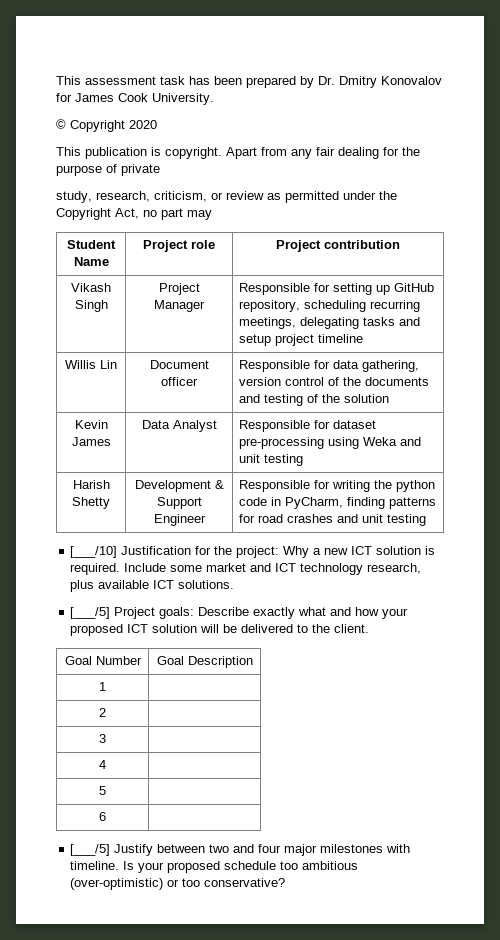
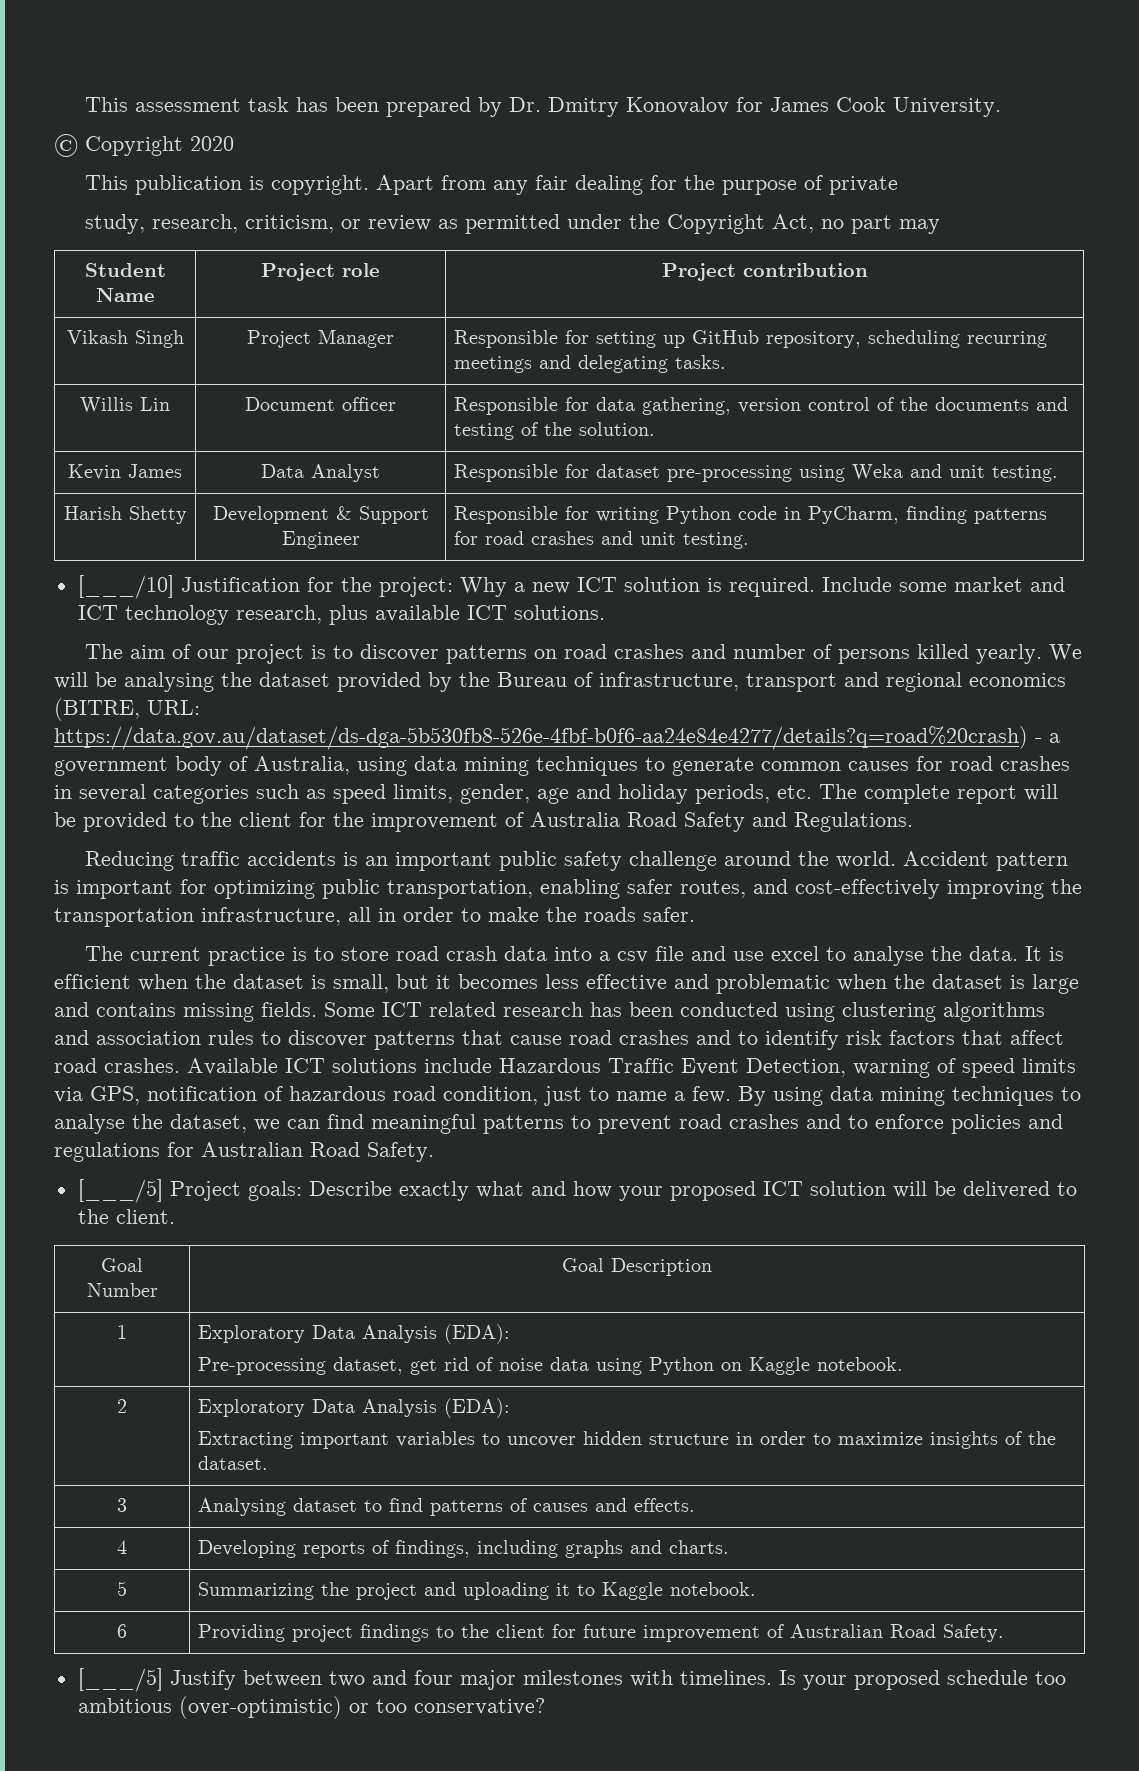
- Vikash Singh | Project Manager | Responsible for setting up GitHub repository, scheduling recurring meetings, delegating tasks and setup project timeline
+ Vikash Singh | Project Manager | Responsible for setting up GitHub repository, scheduling recurring meetings and delegating tasks.
- Willis Lin | Document officer | Responsible for data gathering, version control of the documents and testing of the solution
+ Willis Lin | Document officer | Responsible for data gathering, version control of the documents and testing of the solution.
- Kevin James | Data Analyst | Responsible for dataset pre-processing using Weka and unit testing
+ Kevin James | Data Analyst | Responsible for dataset pre-processing using Weka and unit testing.
- Harish Shetty | Development & Support Engineer | Responsible for writing the python code in PyCharm, finding patterns for road crashes and unit testing
+ Harish Shetty | Development & Support Engineer | Responsible for writing Python code in PyCharm, finding patterns for road crashes and unit testing.
+ The aim of our project is to discover patterns on road crashes and number of persons killed yearly. We will be analysing the dataset provided by the Bureau of infrastructure, transport and regional economics (BITRE, URL: https://data.gov.au/dataset/ds-dga-5b530fb8-526e-4fbf-b0f6-aa24e84e4277/details?q=road%20crash) - a government body of Australia, using data mining techniques to generate common causes for road crashes in several categories such as speed limits, gender, age and holiday periods, etc. The complete report will be provided to the client for the improvement of Australia Road Safety and Regulations.
+ Reducing traffic accidents is an important public safety challenge around the world. Accident pattern is important for optimizing public transportation, enabling safer routes, and cost-effectively improving the transportation infrastructure, all in order to make the roads safer.
+ The current practice is to store road crash data into a csv file and use excel to analyse the data. It is efficient when the dataset is small, but it becomes less effective and problematic when the dataset is large and contains missing fields. Some ICT related research has been conducted using clustering algorithms and association rules to discover patterns that cause road crashes and to identify risk factors that affect road crashes. Available ICT solutions include Hazardous Traffic Event Detection, warning of speed limits via GPS, notification of hazardous road condition, just to name a few. By using data mining techniques to analyse the dataset, we can find meaningful patterns to prevent road crashes and to enforce policies and regulations for Australian Road Safety.
- 1 |
- 2 |
- 3 |
- 4 |
- 5 |
- 6 |
+ 1 | Exploratory Data Analysis (EDA):
+ Pre-processing dataset, get rid of noise data using Python on Kaggle notebook.
+ 2 | Exploratory Data Analysis (EDA):
+ Extracting important variables to uncover hidden structure in order to maximize insights of the dataset.
+ 3 | Analysing dataset to find patterns of causes and effects.
+ 4 | Developing reports of findings, including graphs and charts.
+ 5 | Summarizing the project and uploading it to Kaggle notebook.
+ 6 | Providing project findings to the client for future improvement of Australian Road Safety.
- [___/5] Justify between two and four major milestones with timeline.
+ [___/5] Justify between two and four major milestones with timelines.

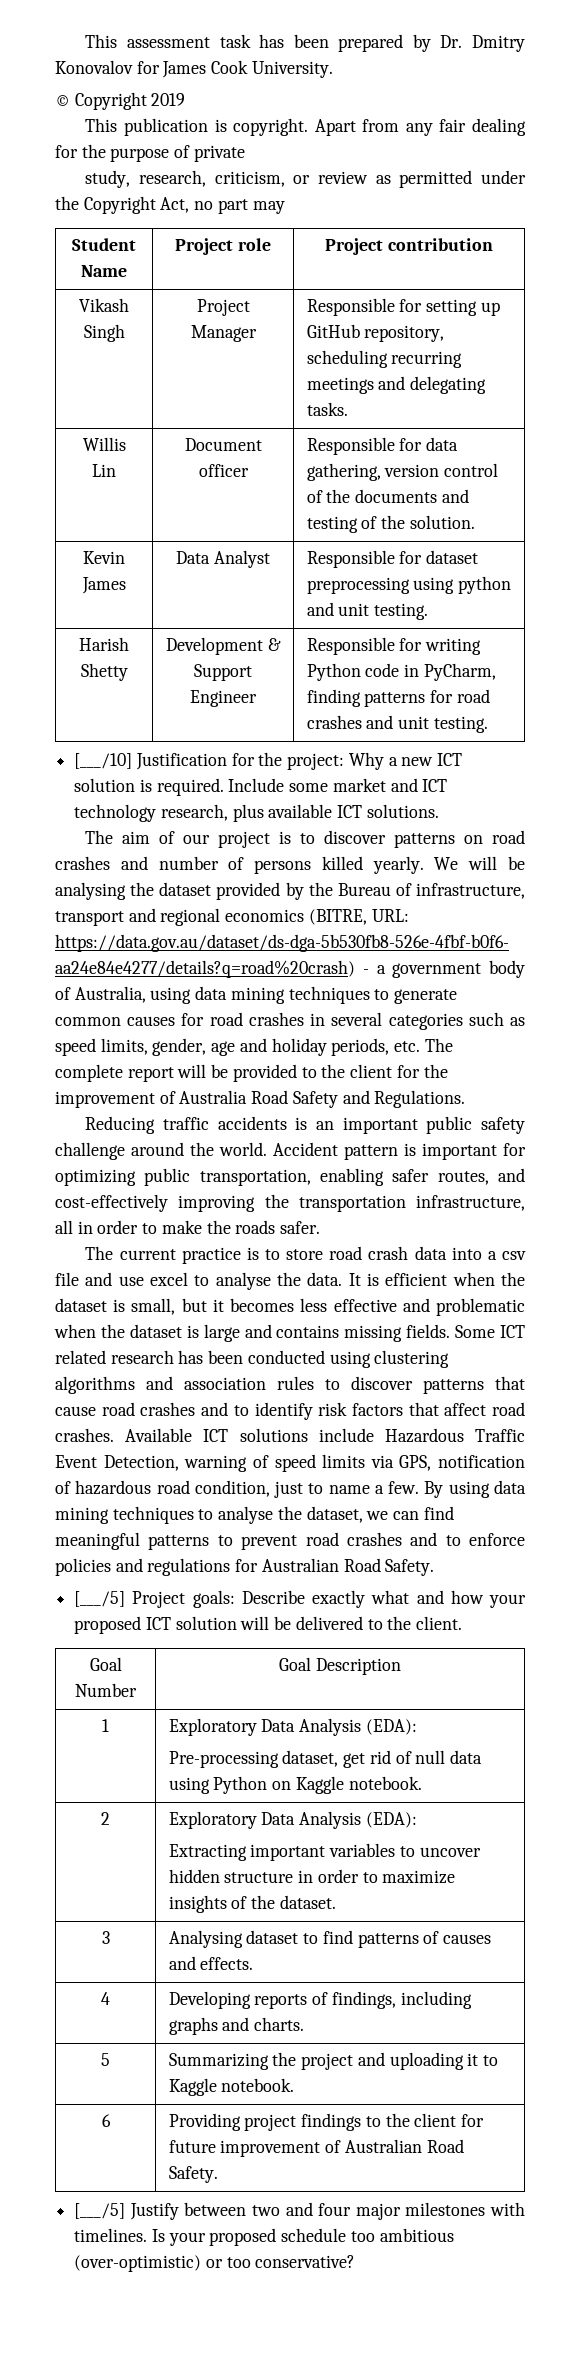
- © Copyright 2020
+ © Copyright 2019
- Kevin James | Data Analyst | Responsible for dataset pre-processing using Weka and unit testing.
+ Kevin James | Data Analyst | Responsible for dataset preprocessing using python and unit testing.
  1 | Exploratory Data Analysis (EDA):
- Pre-processing dataset, get rid of noise data using Python on Kaggle notebook.
+ Pre-processing dataset, get rid of null data using Python on Kaggle notebook.

